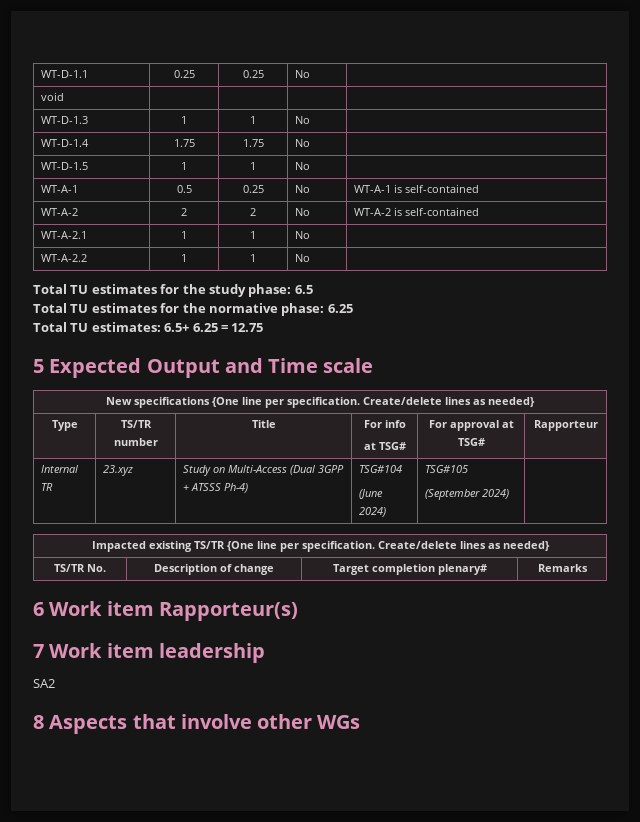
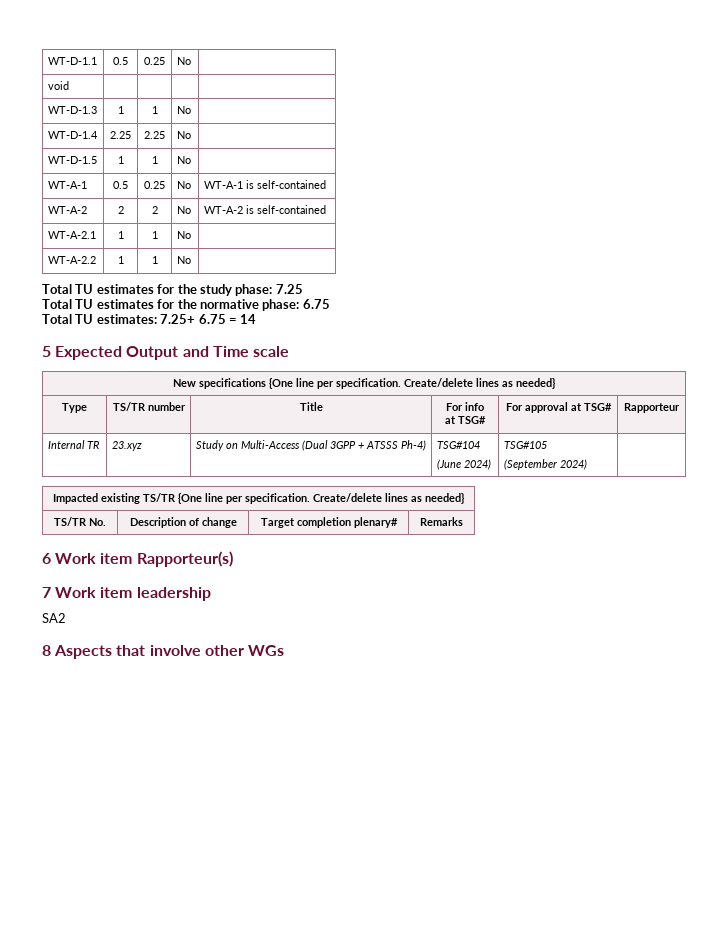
- WT-D-1.1 | 0.25 | 0.25 | No |
+ WT-D-1.1 | 0.5 | 0.25 | No |
- WT-D-1.4 | 1.75 | 1.75 | No |
+ WT-D-1.4 | 2.25 | 2.25 | No |
- Total TU estimates for the study phase: 6.5
+ Total TU estimates for the study phase: 7.25
- Total TU estimates for the normative phase: 6.25
+ Total TU estimates for the normative phase: 6.75
- Total TU estimates: 6.5+ 6.25 = 12.75
+ Total TU estimates: 7.25+ 6.75 = 14

